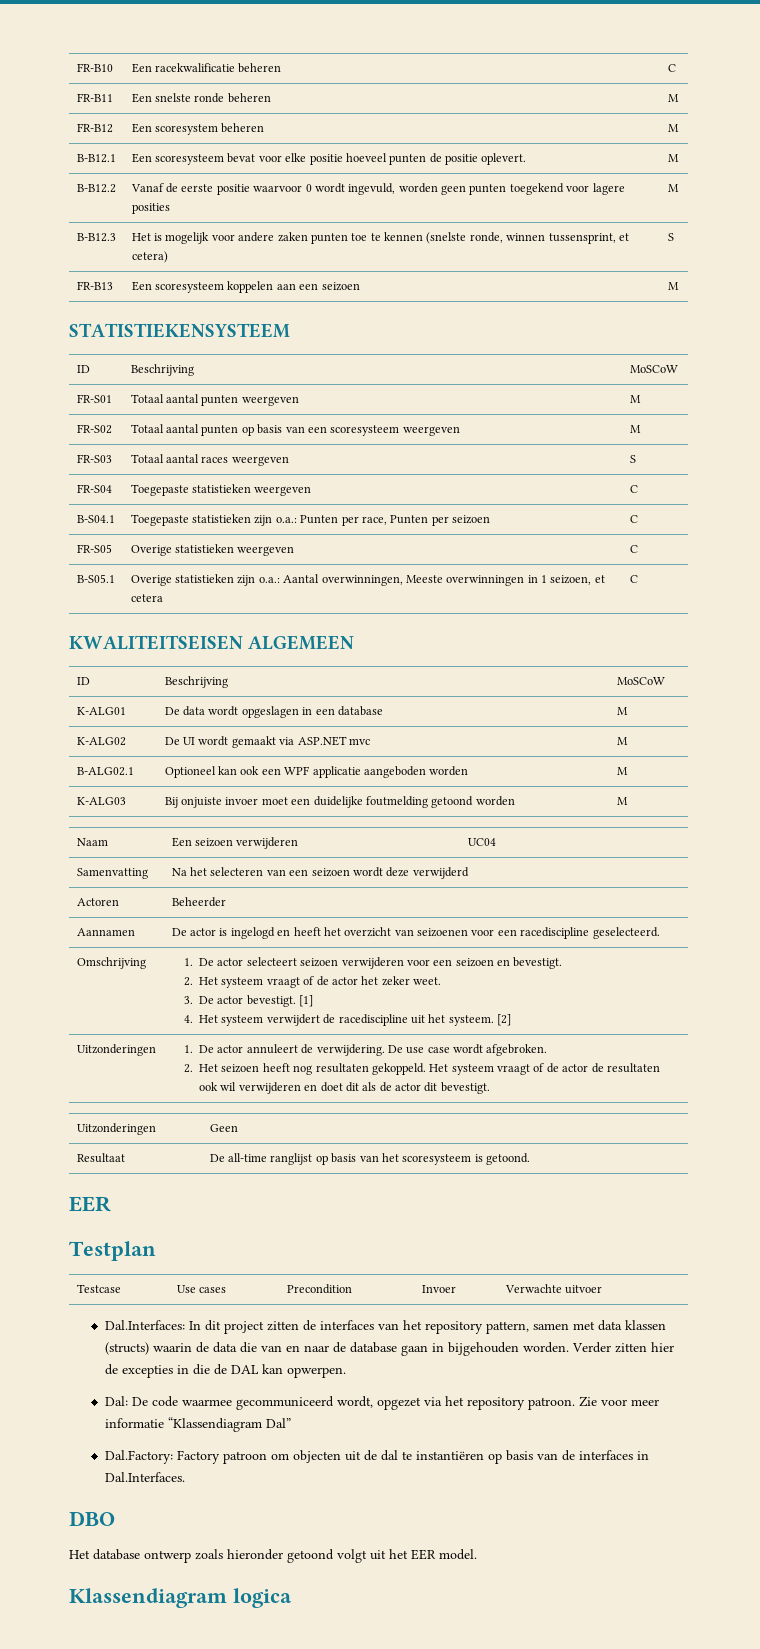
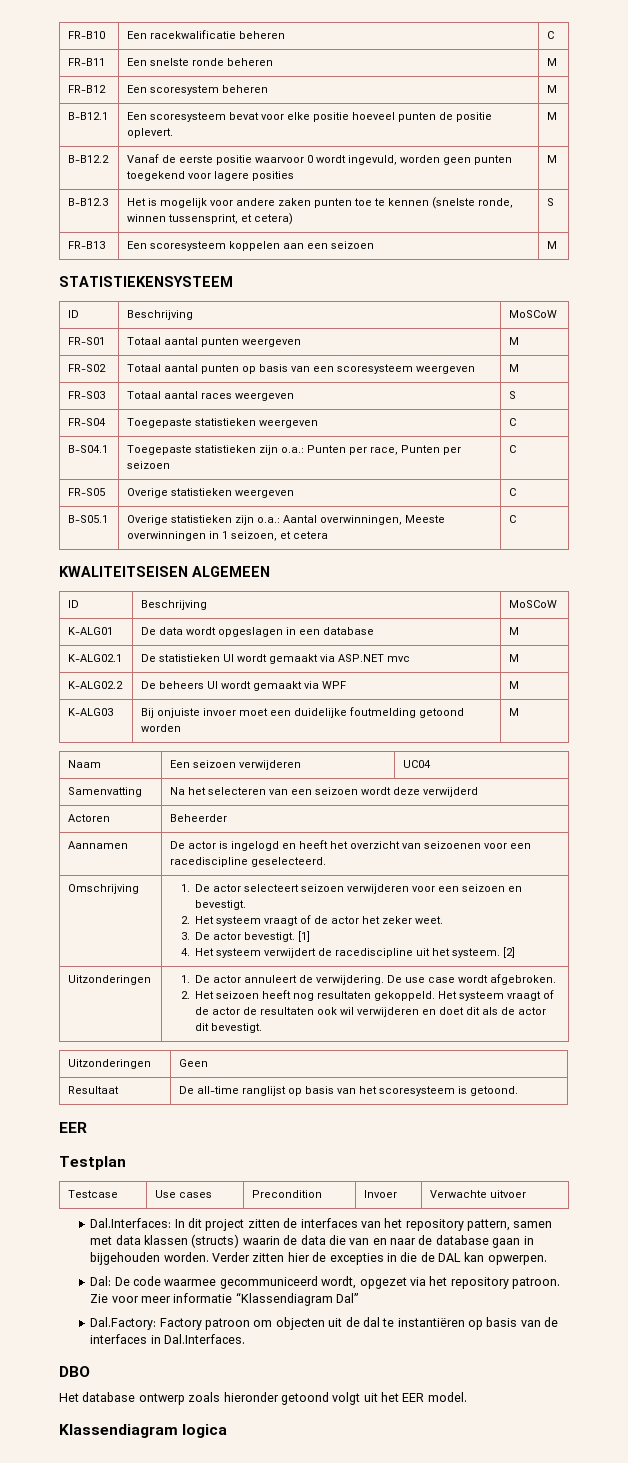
- K-ALG02 | De UI wordt gemaakt via ASP.NET mvc | M
+ K-ALG02.1 | De statistieken UI wordt gemaakt via ASP.NET mvc | M
- B-ALG02.1 | Optioneel kan ook een WPF applicatie aangeboden worden | M
+ K-ALG02.2 | De beheers UI wordt gemaakt via WPF | M

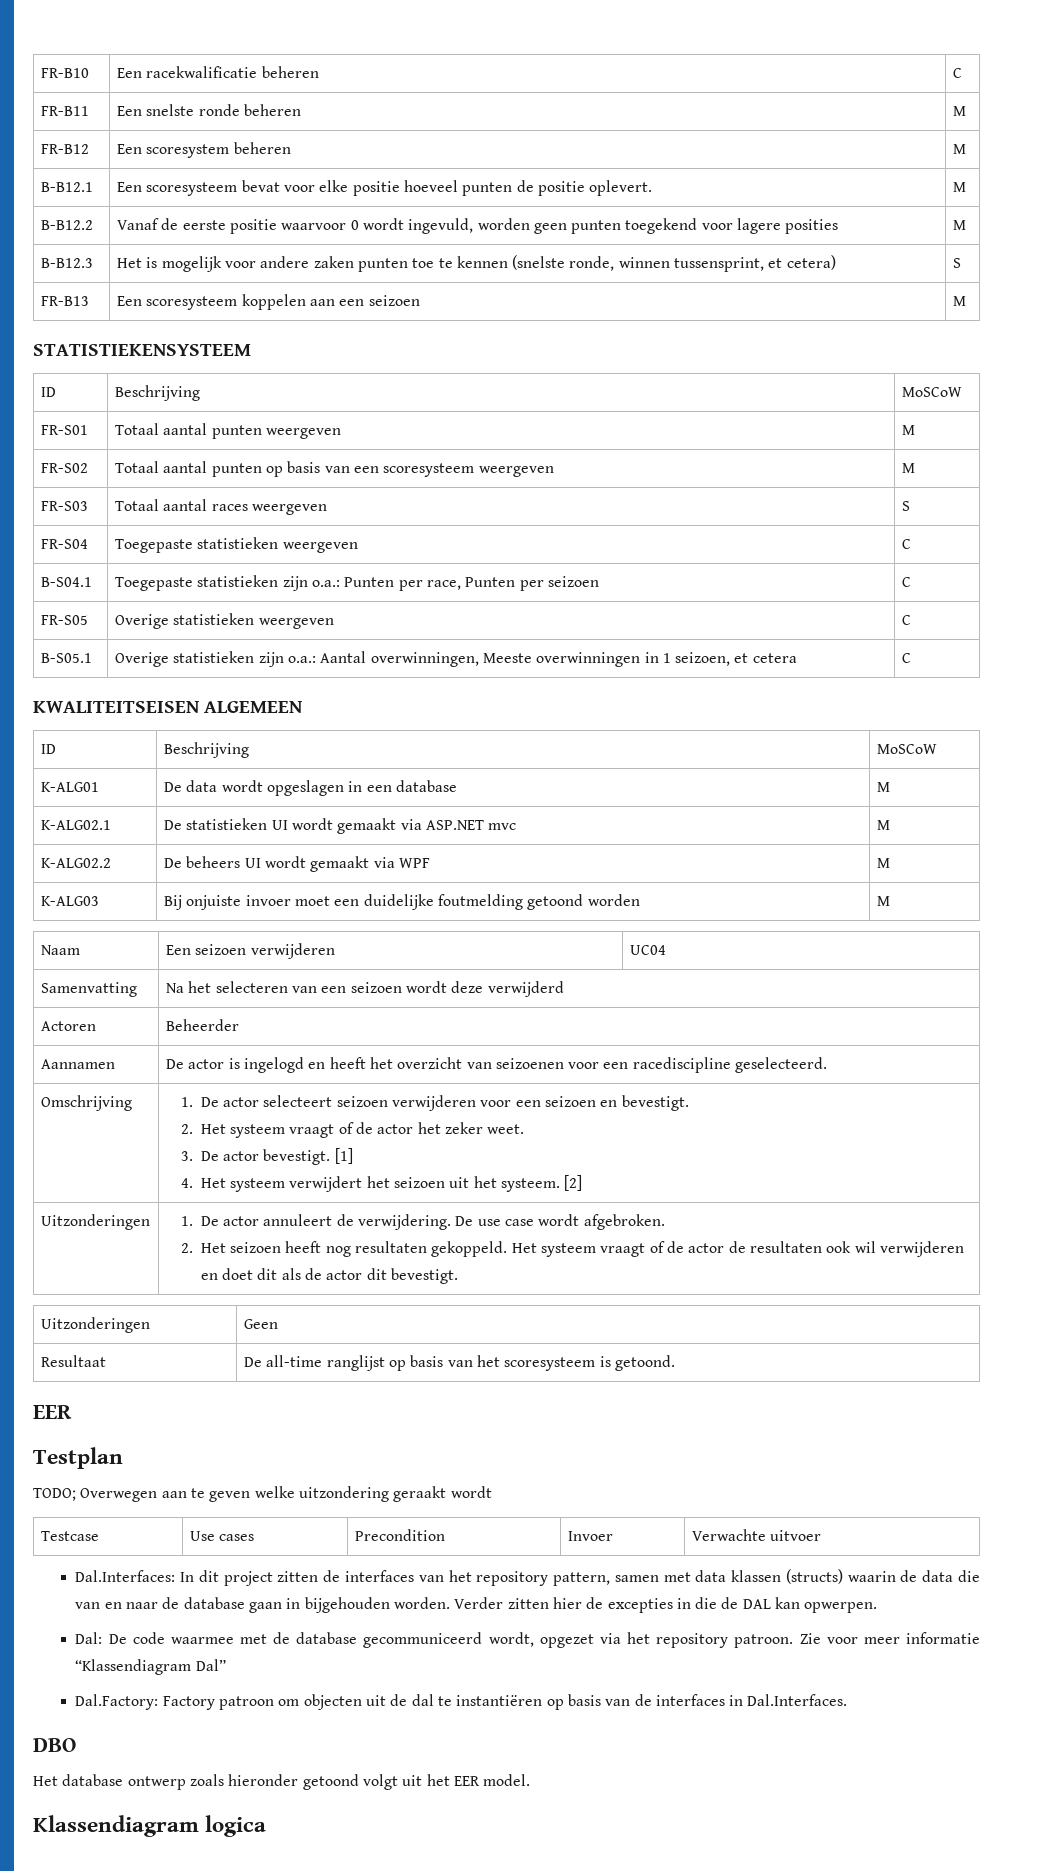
  Omschrijving | 1. De actor selecteert seizoen verwijderen voor een seizoen en bevestigt.
  2. Het systeem vraagt of de actor het zeker weet.
  3. De actor bevestigt. [1]
- 4. Het systeem verwijdert de racediscipline uit het systeem. [2]
+ 4. Het systeem verwijdert het seizoen uit het systeem. [2]
+ TODO; Overwegen aan te geven welke uitzondering geraakt wordt
- Dal: De code waarmee gecommuniceerd wordt, opgezet via het repository patroon.
+ Dal: De code waarmee met de database gecommuniceerd wordt, opgezet via het repository patroon.

